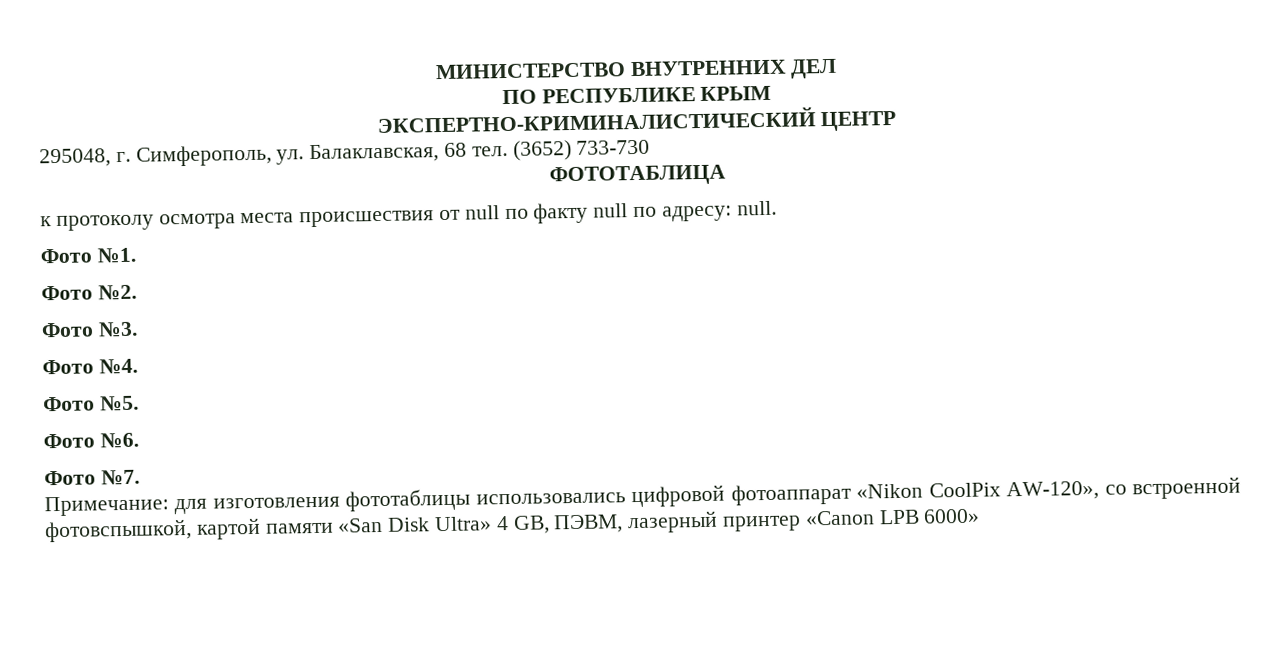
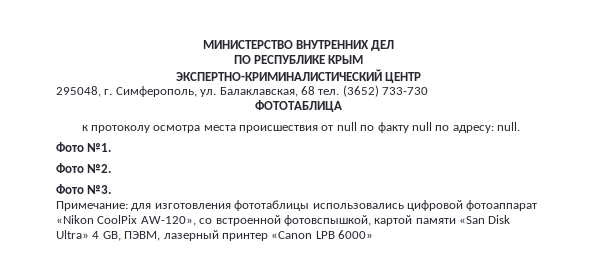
- Фото №4.
- Фото №5.
- Фото №6.
- Фото №7.

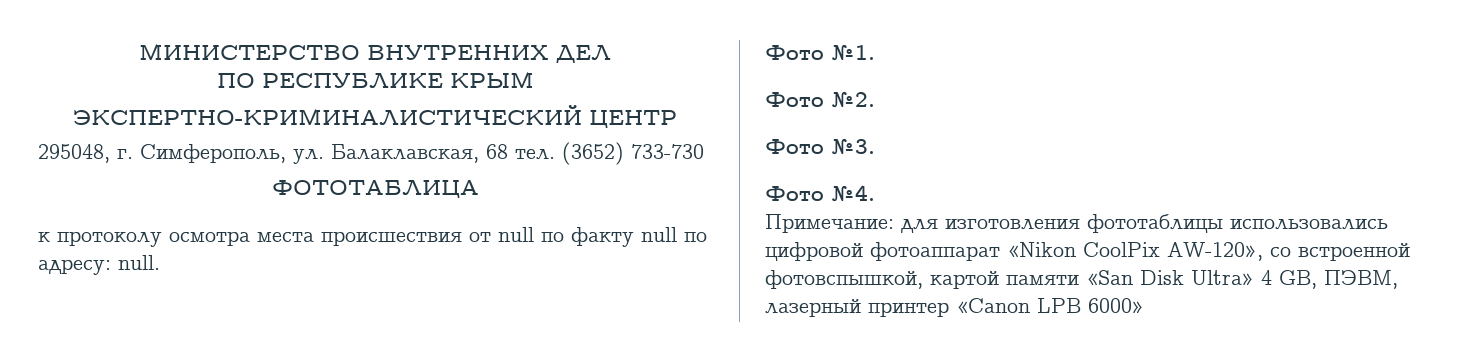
+ Фото №4.

